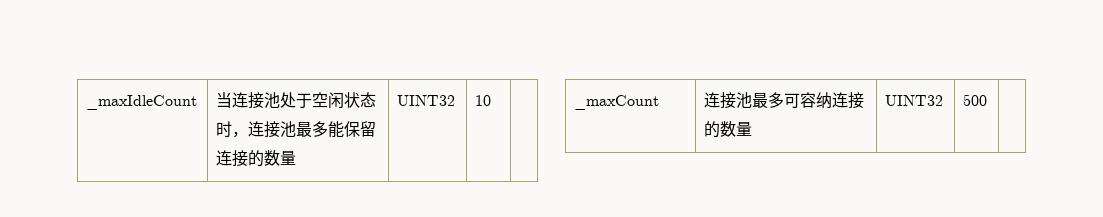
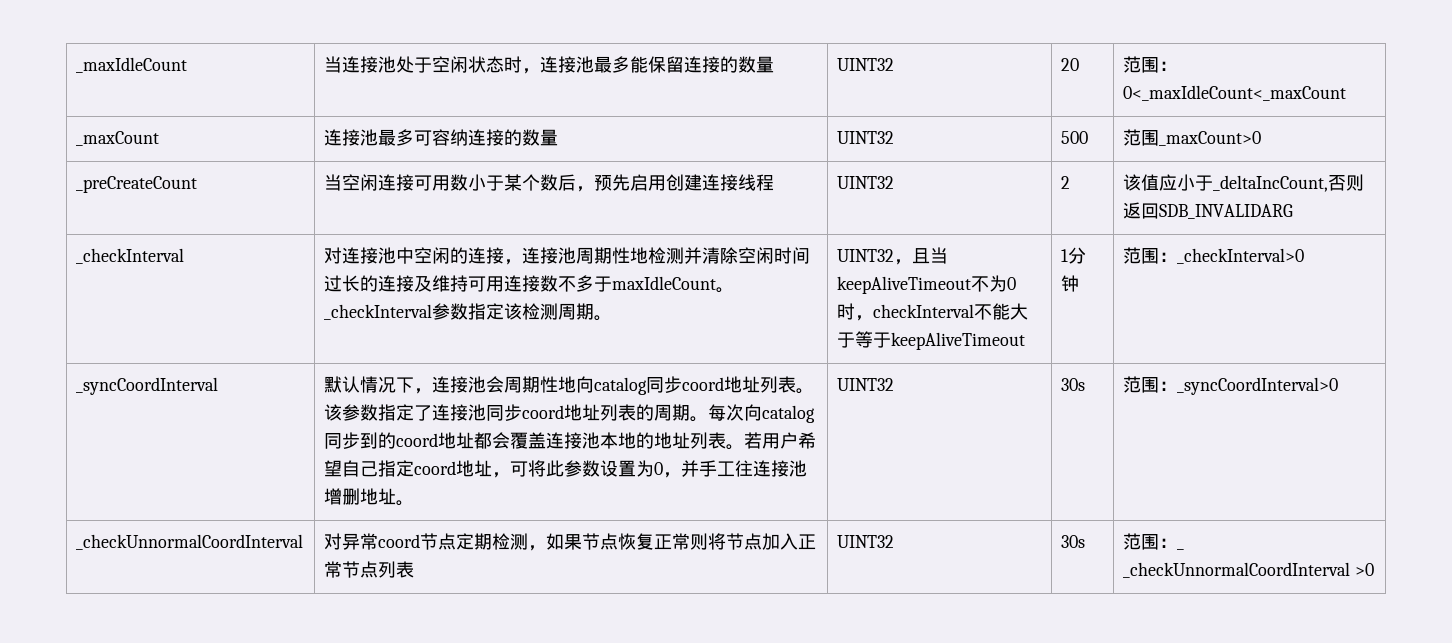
- _maxIdleCount | 当连接池处于空闲状态时，连接池最多能保留连接的数量 | UINT32 | 10 |
+ _maxIdleCount | 当连接池处于空闲状态时，连接池最多能保留连接的数量 | UINT32 | 20 | 范围：0<_maxIdleCount<_maxCount
- _maxCount | 连接池最多可容纳连接的数量 | UINT32 | 500 |
+ _maxCount | 连接池最多可容纳连接的数量 | UINT32 | 500 | 范围_maxCount>0
+ _preCreateCount | 当空闲连接可用数小于某个数后，预先启用创建连接线程 | UINT32 | 2 | 该值应小于_deltaIncCount,否则返回SDB_INVALIDARG
+ _checkInterval | 对连接池中空闲的连接，连接池周期性地检测并清除空闲时间过长的连接及维持可用连接数不多于maxIdleCount。_checkInterval参数指定该检测周期。 | UINT32，且当keepAliveTimeout不为0时，checkInterval不能大于等于keepAliveTimeout | 1分钟 | 范围：_checkInterval>0
+ _syncCoordInterval | 默认情况下，连接池会周期性地向catalog同步coord地址列表。该参数指定了连接池同步coord地址列表的周期。每次向catalog同步到的coord地址都会覆盖连接池本地的地址列表。若用户希望自己指定coord地址，可将此参数设置为0，并手工往连接池增删地址。 | UINT32 | 30s | 范围：_syncCoordInterval>0
+ _checkUnnormalCoordInterval | 对异常coord节点定期检测，如果节点恢复正常则将节点加入正常节点列表 | UINT32 | 30s | 范围：_ _checkUnnormalCoordInterval >0

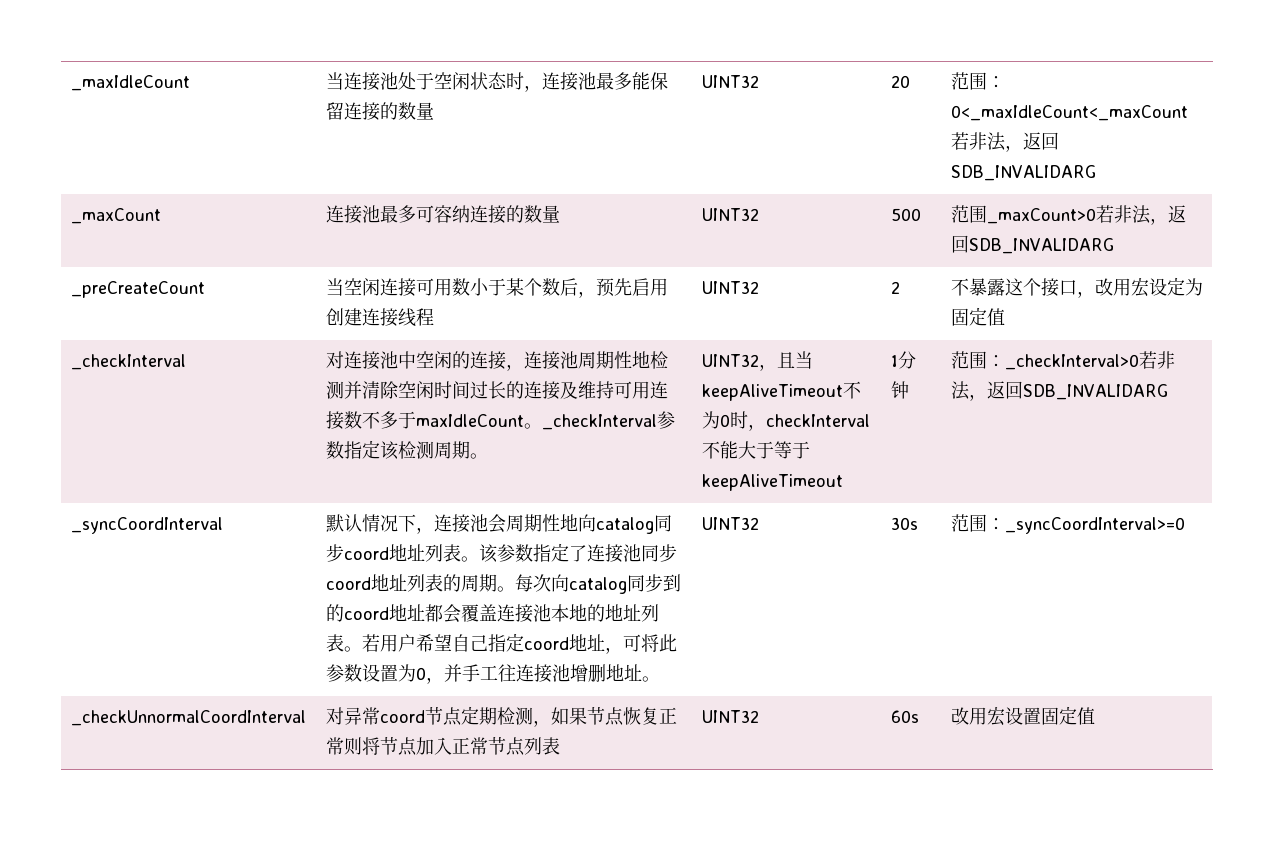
- _maxIdleCount | 当连接池处于空闲状态时，连接池最多能保留连接的数量 | UINT32 | 20 | 范围：0<_maxIdleCount<_maxCount
+ _maxIdleCount | 当连接池处于空闲状态时，连接池最多能保留连接的数量 | UINT32 | 20 | 范围：0<_maxIdleCount<_maxCount若非法，返回SDB_INVALIDARG
- _maxCount | 连接池最多可容纳连接的数量 | UINT32 | 500 | 范围_maxCount>0
+ _maxCount | 连接池最多可容纳连接的数量 | UINT32 | 500 | 范围_maxCount>0若非法，返回SDB_INVALIDARG
- _preCreateCount | 当空闲连接可用数小于某个数后，预先启用创建连接线程 | UINT32 | 2 | 该值应小于_deltaIncCount,否则返回SDB_INVALIDARG
+ _preCreateCount | 当空闲连接可用数小于某个数后，预先启用创建连接线程 | UINT32 | 2 | 不暴露这个接口，改用宏设定为固定值
- 范围：_checkInterval>0
+ 范围：_checkInterval>0若非法，返回SDB_INVALIDARG
- 范围：_syncCoordInterval>0
+ 范围：_syncCoordInterval>=0
- _checkUnnormalCoordInterval | 对异常coord节点定期检测，如果节点恢复正常则将节点加入正常节点列表 | UINT32 | 30s | 范围：_ _checkUnnormalCoordInterval >0
+ _checkUnnormalCoordInterval | 对异常coord节点定期检测，如果节点恢复正常则将节点加入正常节点列表 | UINT32 | 60s | 改用宏设置固定值

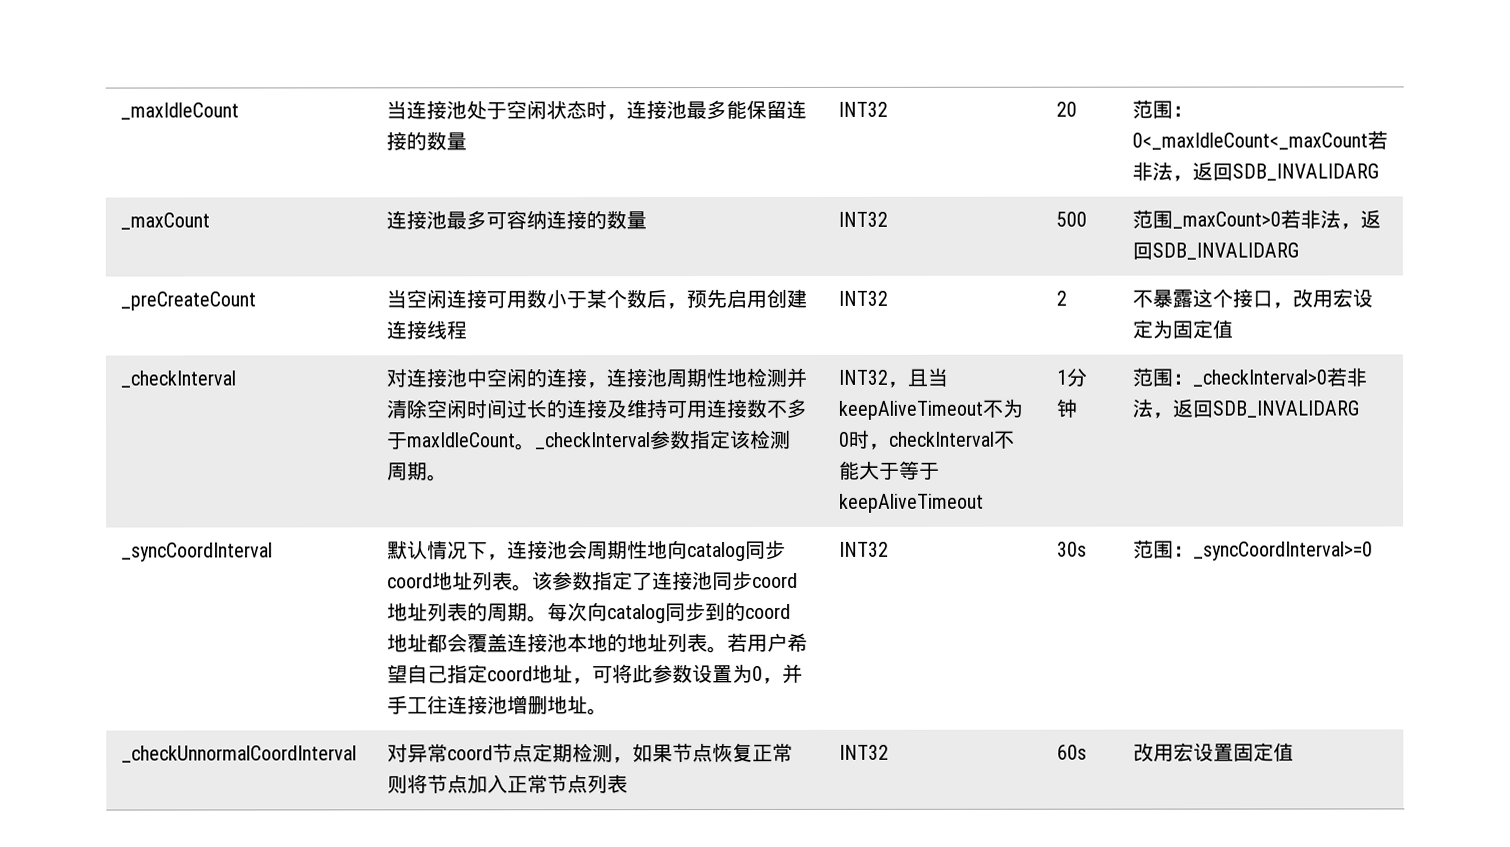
- _maxIdleCount | 当连接池处于空闲状态时，连接池最多能保留连接的数量 | UINT32 | 20 | 范围：0<_maxIdleCount<_maxCount若非法，返回SDB_INVALIDARG
+ _maxIdleCount | 当连接池处于空闲状态时，连接池最多能保留连接的数量 | INT32 | 20 | 范围：0<_maxIdleCount<_maxCount若非法，返回SDB_INVALIDARG
- _maxCount | 连接池最多可容纳连接的数量 | UINT32 | 500 | 范围_maxCount>0若非法，返回SDB_INVALIDARG
+ _maxCount | 连接池最多可容纳连接的数量 | INT32 | 500 | 范围_maxCount>0若非法，返回SDB_INVALIDARG
- _preCreateCount | 当空闲连接可用数小于某个数后，预先启用创建连接线程 | UINT32 | 2 | 不暴露这个接口，改用宏设定为固定值
+ _preCreateCount | 当空闲连接可用数小于某个数后，预先启用创建连接线程 | INT32 | 2 | 不暴露这个接口，改用宏设定为固定值
- UINT32，且当keepAliveTimeout不为0时，checkInterval不能大于等于keepAliveTimeout
+ INT32，且当keepAliveTimeout不为0时，checkInterval不能大于等于keepAliveTimeout
- 若用户希望自己指定coord地址，可将此参数设置为0，并手工往连接池增删地址。 | UINT32
+ 若用户希望自己指定coord地址，可将此参数设置为0，并手工往连接池增删地址。 | INT32
- _checkUnnormalCoordInterval | 对异常coord节点定期检测，如果节点恢复正常则将节点加入正常节点列表 | UINT32 | 60s | 改用宏设置固定值
+ _checkUnnormalCoordInterval | 对异常coord节点定期检测，如果节点恢复正常则将节点加入正常节点列表 | INT32 | 60s | 改用宏设置固定值

